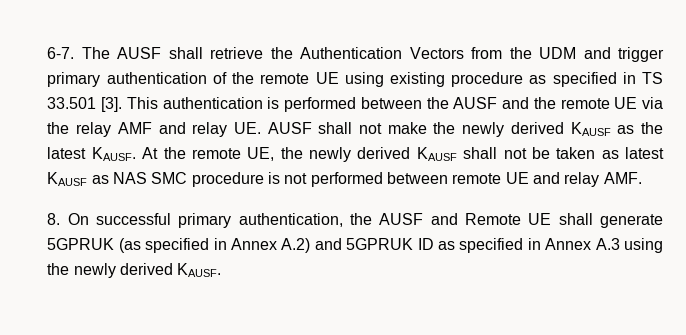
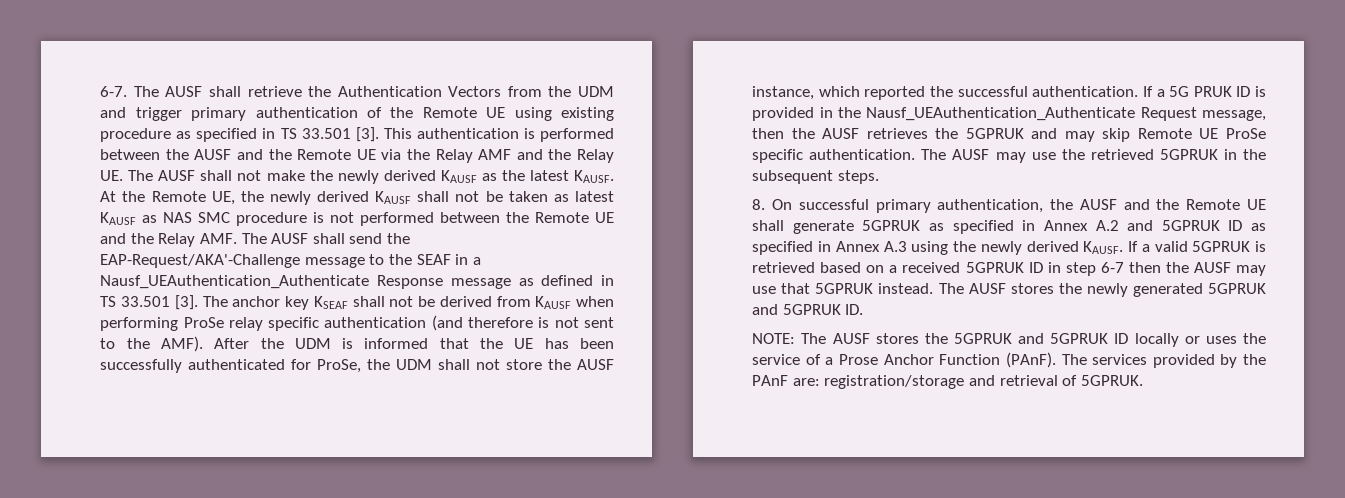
- The AUSF shall retrieve the Authentication Vectors from the UDM and trigger primary authentication of the remote UE using existing procedure as specified in TS 33.501 [3].
+ The AUSF shall retrieve the Authentication Vectors from the UDM and trigger primary authentication of the Remote UE using existing procedure as specified in TS 33.501 [3].
- This authentication is performed between the AUSF and the remote UE via the relay AMF and relay UE. AUSF shall not make the newly derived KAUSF as the latest KAUSF.
+ This authentication is performed between the AUSF and the Remote UE via the Relay AMF and the Relay UE. The AUSF shall not make the newly derived KAUSF as the latest KAUSF.
- At the remote UE, the newly derived KAUSF shall not be taken as latest KAUSF as NAS SMC procedure is not performed between remote UE and relay AMF.
+ At the Remote UE, the newly derived KAUSF shall not be taken as latest KAUSF as NAS SMC procedure is not performed between the Remote UE and the Relay AMF. The AUSF shall send the EAP-Request/AKA'-Challenge message to the SEAF in a Nausf_UEAuthentication_Authenticate Response message as defined in TS 33.501 [3]. The anchor key KSEAF shall not be derived from KAUSF when performing ProSe relay specific authentication (and therefore is not sent to the AMF). After the UDM is informed that the UE has been successfully authenticated for ProSe, the UDM shall not store the AUSF instance, which reported the successful authentication. If a 5G PRUK ID is provided in the Nausf_UEAuthentication_Authenticate Request message, then the AUSF retrieves the 5GPRUK and may skip Remote UE ProSe specific authentication. The AUSF may use the retrieved 5GPRUK in the subsequent steps.
- 8. On successful primary authentication, the AUSF and Remote UE shall generate 5GPRUK (as specified in Annex A.2) and 5GPRUK ID as specified in Annex A.3 using the newly derived KAUSF.
+ 8. On successful primary authentication, the AUSF and the Remote UE shall generate 5GPRUK as specified in Annex A.2 and 5GPRUK ID as specified in Annex A.3 using the newly derived KAUSF.
+ If a valid 5GPRUK is retrieved based on a received 5GPRUK ID in step 6-7 then the AUSF may use that 5GPRUK instead. The AUSF stores the newly generated 5GPRUK and 5GPRUK ID.
+ NOTE: The AUSF stores the 5GPRUK and 5GPRUK ID locally or uses the service of a Prose Anchor Function (PAnF). The services provided by the PAnF are: registration/storage and retrieval of 5GPRUK.

